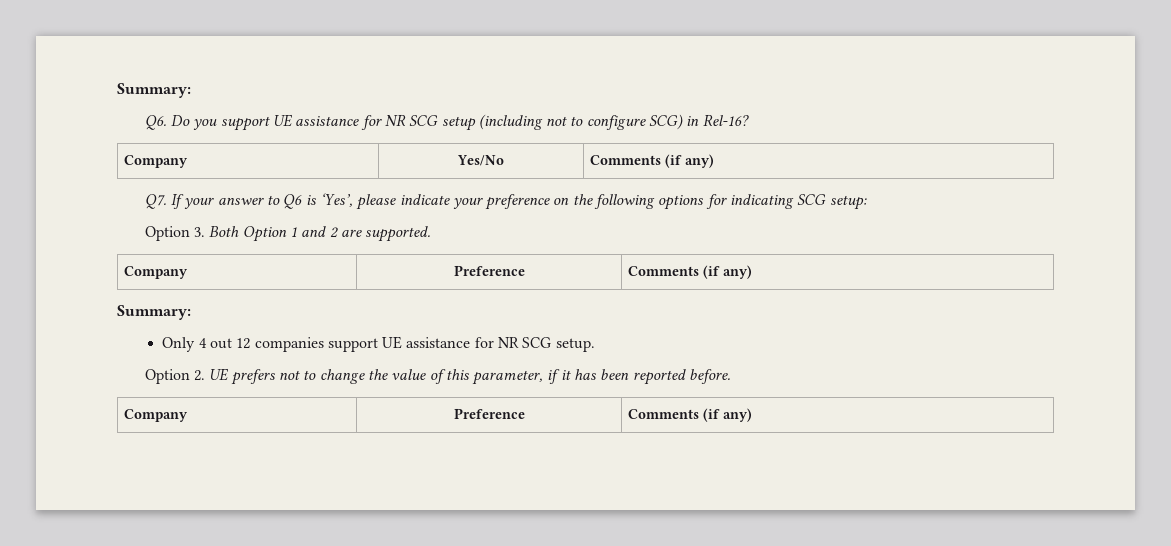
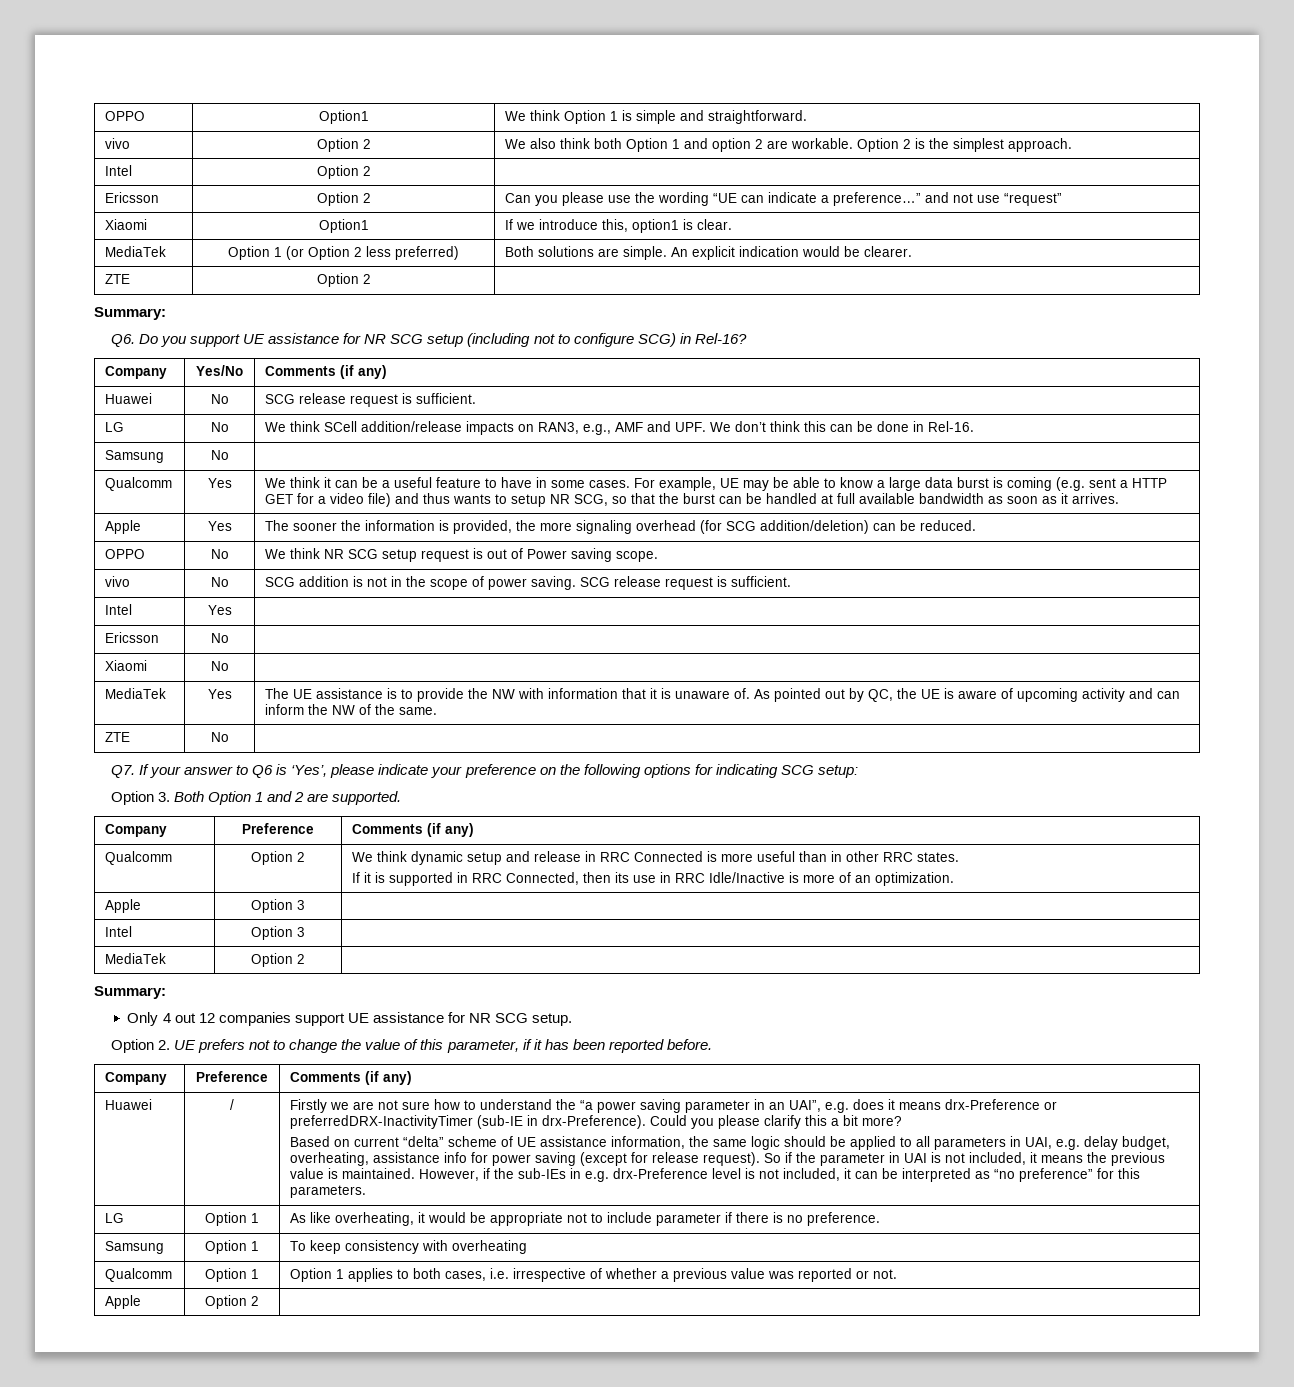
+ OPPO | Option1 | We think Option 1 is simple and straightforward.
+ vivo | Option 2 | We also think both Option 1 and option 2 are workable. Option 2 is the simplest approach.
+ Intel | Option 2 |
+ Ericsson | Option 2 | Can you please use the wording “UE can indicate a preference…” and not use “request”
+ Xiaomi | Option1 | If we introduce this, option1 is clear.
+ MediaTek | Option 1 (or Option 2 less preferred) | Both solutions are simple. An explicit indication would be clearer.
+ ZTE | Option 2 |
+ Huawei | No | SCG release request is sufficient.
+ LG | No | We think SCell addition/release impacts on RAN3, e.g., AMF and UPF. We don’t think this can be done in Rel-16.
+ Samsung | No |
+ Qualcomm | Yes | We think it can be a useful feature to have in some cases. For example, UE may be able to know a large data burst is coming (e.g. sent a HTTP GET for a video file) and thus wants to setup NR SCG, so that the burst can be handled at full available bandwidth as soon as it arrives.
+ Apple | Yes | The sooner the information is provided, the more signaling overhead (for SCG addition/deletion) can be reduced.
+ OPPO | No | We think NR SCG setup request is out of Power saving scope.
+ vivo | No | SCG addition is not in the scope of power saving. SCG release request is sufficient.
+ Intel | Yes |
+ Ericsson | No |
+ Xiaomi | No |
+ MediaTek | Yes | The UE assistance is to provide the NW with information that it is unaware of. As pointed out by QC, the UE is aware of upcoming activity and can inform the NW of the same.
+ ZTE | No |
+ Qualcomm | Option 2 | We think dynamic setup and release in RRC Connected is more useful than in other RRC states.
+ If it is supported in RRC Connected, then its use in RRC Idle/Inactive is more of an optimization.
+ Apple | Option 3 |
+ Intel | Option 3 |
+ MediaTek | Option 2 |
+ Huawei | / | Firstly we are not sure how to understand the “a power saving parameter in an UAI”, e.g. does it means drx-Preference or preferredDRX-InactivityTimer (sub-IE in drx-Preference). Could you please clarify this a bit more?
+ Based on current “delta” scheme of UE assistance information, the same logic should be applied to all parameters in UAI, e.g. delay budget, overheating, assistance info for power saving (except for release request). So if the parameter in UAI is not included, it means the previous value is maintained. However, if the sub-IEs in e.g. drx-Preference level is not included, it can be interpreted as “no preference” for this parameters.
+ LG | Option 1 | As like overheating, it would be appropriate not to include parameter if there is no preference.
+ Samsung | Option 1 | To keep consistency with overheating
+ Qualcomm | Option 1 | Option 1 applies to both cases, i.e. irrespective of whether a previous value was reported or not.
+ Apple | Option 2 |

